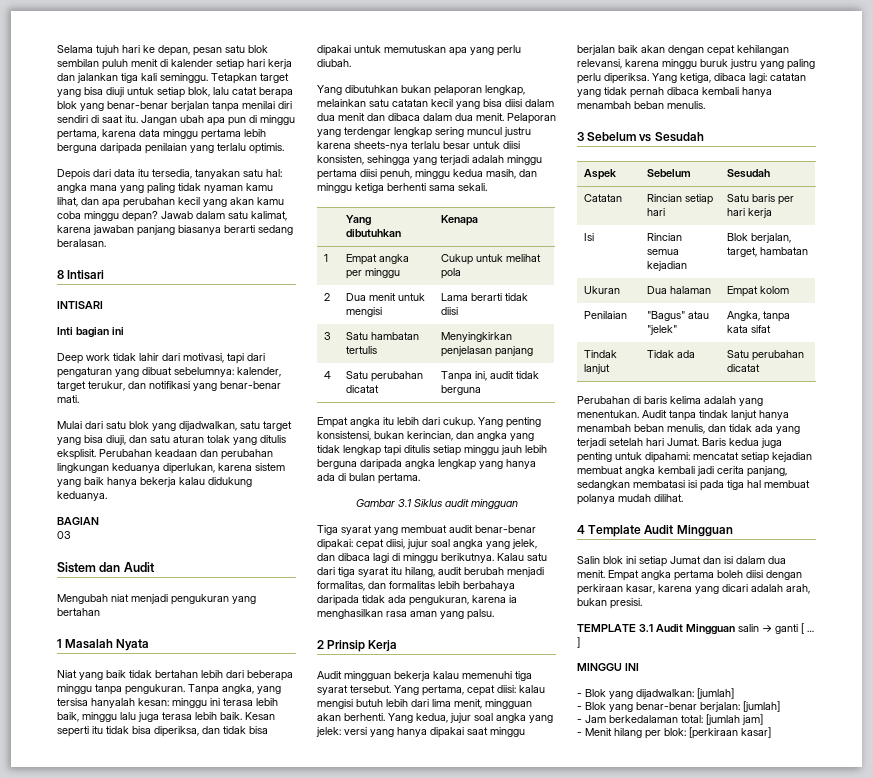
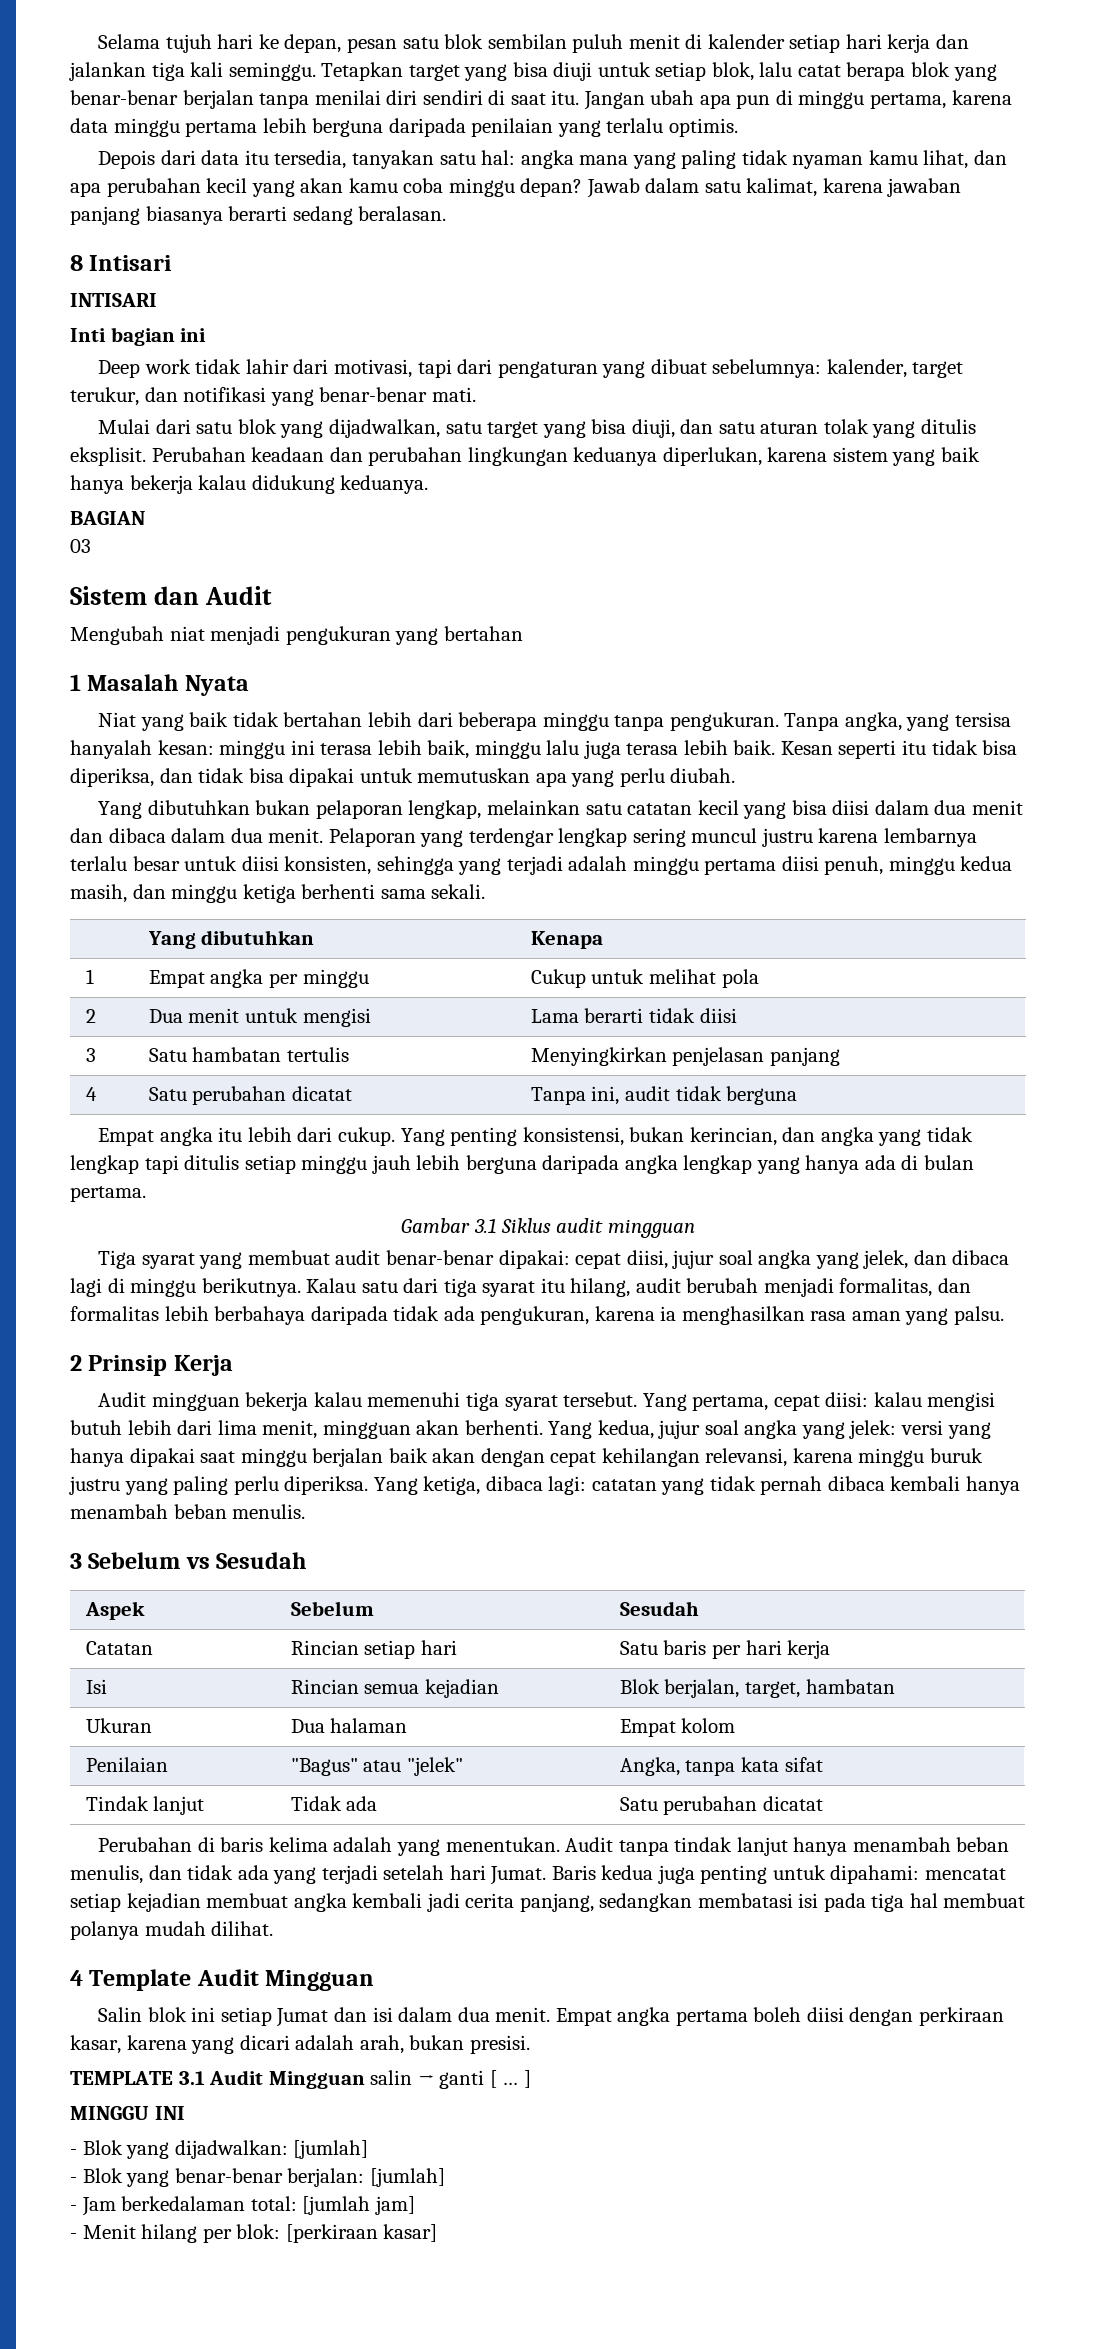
- Pelaporan yang terdengar lengkap sering muncul justru karena sheets-nya terlalu besar untuk diisi konsisten, sehingga yang terjadi adalah minggu pertama diisi penuh, minggu kedua masih, dan minggu ketiga berhenti sama sekali.
+ Pelaporan yang terdengar lengkap sering muncul justru karena lembarnya terlalu besar untuk diisi konsisten, sehingga yang terjadi adalah minggu pertama diisi penuh, minggu kedua masih, dan minggu ketiga berhenti sama sekali.

